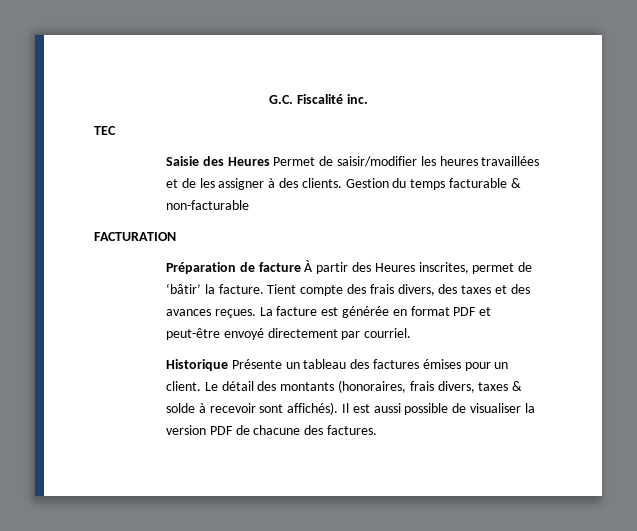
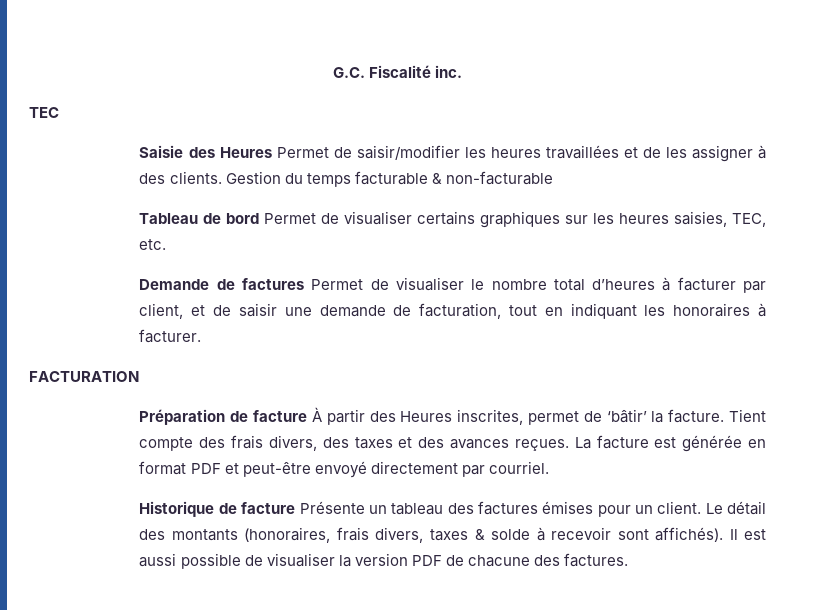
+ Tableau de bord Permet de visualiser certains graphiques sur les heures saisies, TEC, etc.
+ Demande de factures Permet de visualiser le nombre total d’heures à facturer par client, et de saisir une demande de facturation, tout en indiquant les honoraires à facturer.
- Historique Présente un tableau des factures émises pour un client.
+ Historique de facture Présente un tableau des factures émises pour un client.

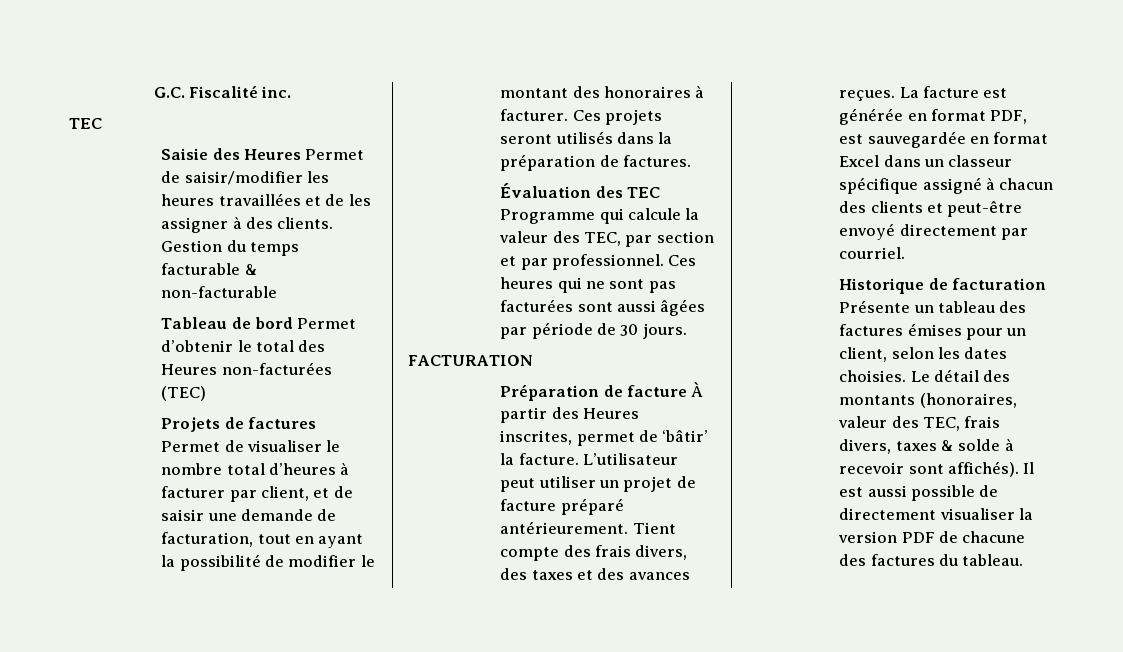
- Tableau de bord Permet de visualiser certains graphiques sur les heures saisies, TEC, etc.
- Demande de factures Permet de visualiser le nombre total d’heures à facturer par client, et de saisir une demande de facturation, tout en indiquant les honoraires à facturer.
+ Tableau de bord Permet d’obtenir le total des Heures non-facturées (TEC)
+ Projets de factures Permet de visualiser le nombre total d’heures à facturer par client, et de saisir une demande de facturation, tout en ayant la possibilité de modifier le montant des honoraires à facturer. Ces projets seront utilisés dans la préparation de factures.
+ Évaluation des TEC Programme qui calcule la valeur des TEC, par section et par professionnel. Ces heures qui ne sont pas facturées sont aussi âgées par période de 30 jours.
+ L’utilisateur peut utiliser un projet de facture préparé antérieurement.
- La facture est générée en format PDF et peut-être envoyé directement par courriel.
+ La facture est générée en format PDF, est sauvegardée en format Excel dans un classeur spécifique assigné à chacun des clients et peut-être envoyé directement par courriel.
- Historique de facture Présente un tableau des factures émises pour un client.
+ Historique de facturation Présente un tableau des factures émises pour un client, selon les dates choisies.
- Le détail des montants (honoraires, frais divers, taxes & solde à recevoir sont affichés).
+ Le détail des montants (honoraires, valeur des TEC, frais divers, taxes & solde à recevoir sont affichés).
- Il est aussi possible de visualiser la version PDF de chacune des factures.
+ Il est aussi possible de directement visualiser la version PDF de chacune des factures du tableau.

